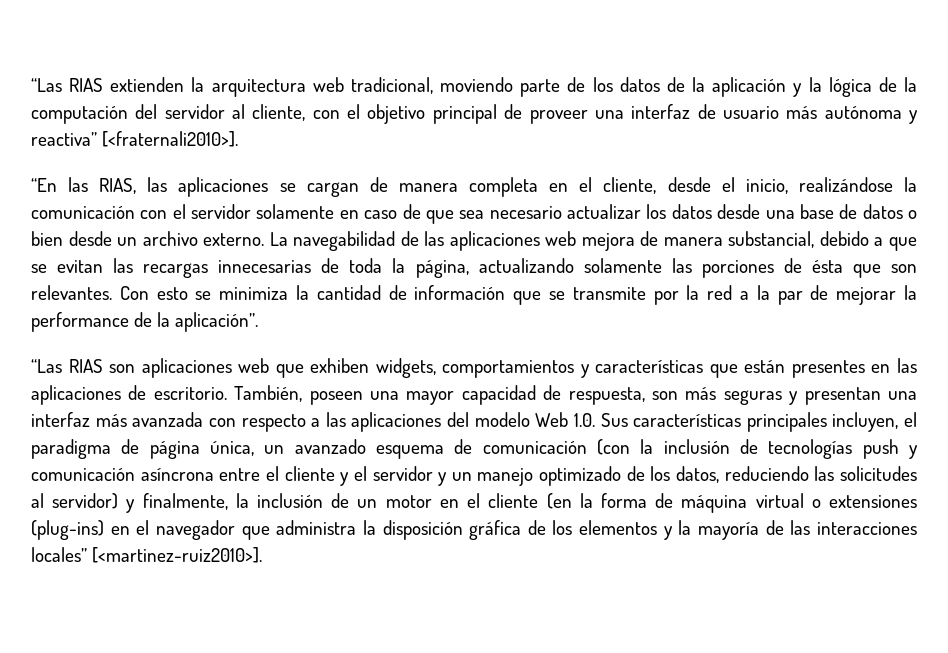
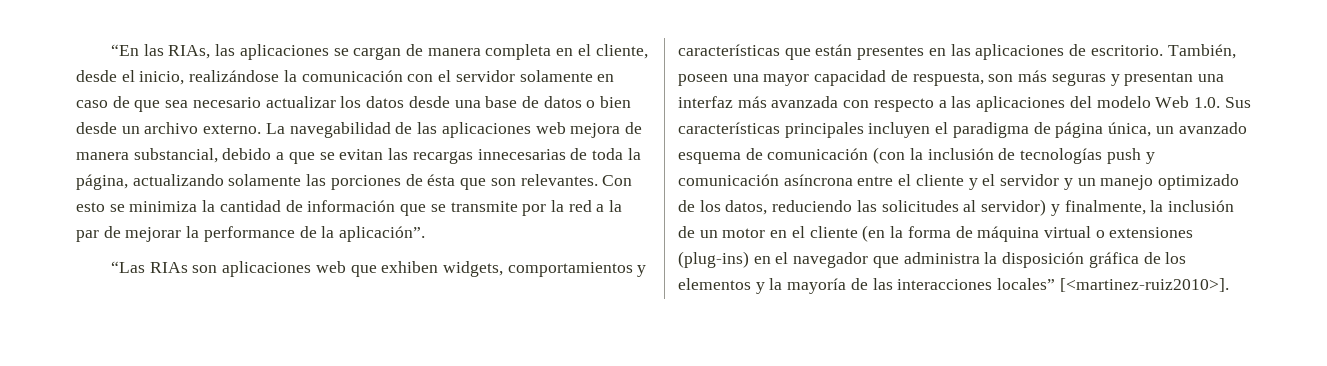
- “Las RIAS extienden la arquitectura web tradicional, moviendo parte de los datos de la aplicación y la lógica de la computación del servidor al cliente, con el objetivo principal de proveer una interfaz de usuario más autónoma y reactiva” [<fraternali2010>].
- “En las RIAS, las aplicaciones se cargan de manera completa en el cliente, desde el inicio, realizándose la comunicación con el servidor solamente en caso de que sea necesario actualizar los datos desde una base de datos o bien desde un archivo externo.
+ “En las RIAs, las aplicaciones se cargan de manera completa en el cliente, desde el inicio, realizándose la comunicación con el servidor solamente en caso de que sea necesario actualizar los datos desde una base de datos o bien desde un archivo externo.
- “Las RIAS son aplicaciones web que exhiben widgets, comportamientos y características que están presentes en las aplicaciones de escritorio.
+ “Las RIAs son aplicaciones web que exhiben widgets, comportamientos y características que están presentes en las aplicaciones de escritorio.
- También, poseen una mayor capacidad de respuesta, son más seguras y presentan una interfaz más avanzada con respecto a las aplicaciones del modelo Web 1.0. Sus características principales incluyen, el paradigma de página única, un avanzado esquema de comunicación (con la inclusión de tecnologías push y comunicación asíncrona entre el cliente y el servidor y un manejo optimizado de los datos, reduciendo las solicitudes al servidor) y finalmente, la inclusión de un motor en el cliente (en la forma de máquina virtual o extensiones (plug-ins) en el navegador que administra la disposición gráfica de los elementos y la mayoría de las interacciones locales” [<martinez-ruiz2010>].
+ También, poseen una mayor capacidad de respuesta, son más seguras y presentan una interfaz más avanzada con respecto a las aplicaciones del modelo Web 1.0. Sus características principales incluyen el paradigma de página única, un avanzado esquema de comunicación (con la inclusión de tecnologías push y comunicación asíncrona entre el cliente y el servidor y un manejo optimizado de los datos, reduciendo las solicitudes al servidor) y finalmente, la inclusión de un motor en el cliente (en la forma de máquina virtual o extensiones (plug-ins) en el navegador que administra la disposición gráfica de los elementos y la mayoría de las interacciones locales” [<martinez-ruiz2010>].

